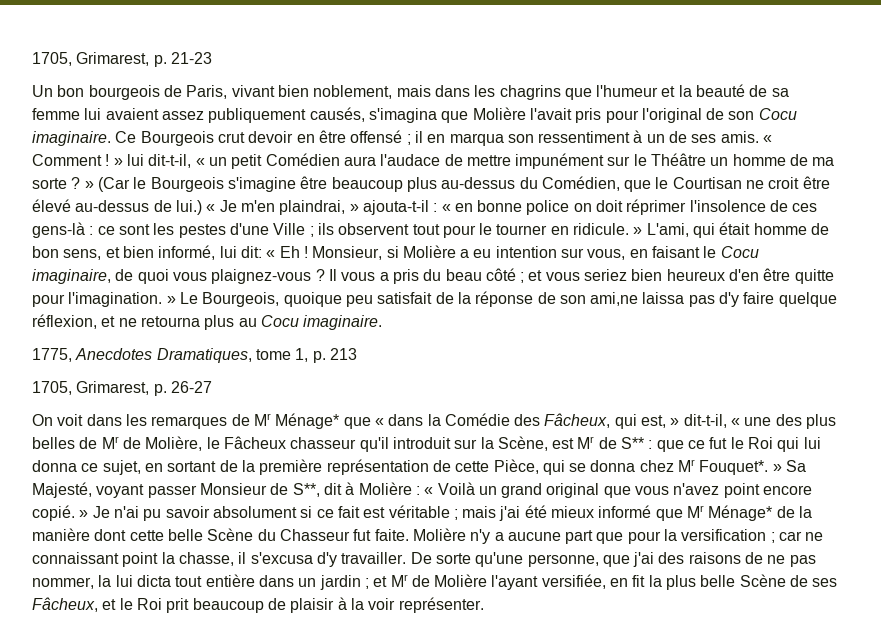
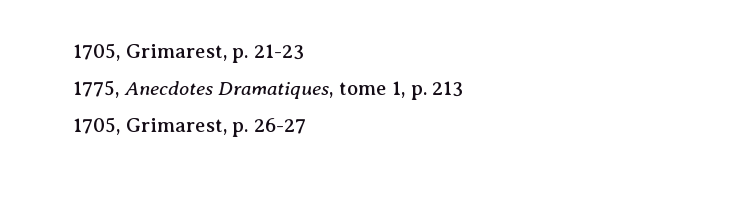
- Un bon bourgeois de Paris, vivant bien noblement, mais dans les chagrins que l'humeur et la beauté de sa femme lui avaient assez publiquement causés, s'imagina que Molière l'avait pris pour l'original de son Cocu imaginaire. Ce Bourgeois crut devoir en être offensé ; il en marqua son ressentiment à un de ses amis. « Comment ! » lui dit-t-il, « un petit Comédien aura l'audace de mettre impunément sur le Théâtre un homme de ma sorte ? » (Car le Bourgeois s'imagine être beaucoup plus au-dessus du Comédien, que le Courtisan ne croit être élevé au-dessus de lui.) « Je m'en plaindrai, » ajouta-t-il : « en bonne police on doit réprimer l'insolence de ces gens-là : ce sont les pestes d'une Ville ; ils observent tout pour le tourner en ridicule. » L'ami, qui était homme de bon sens, et bien informé, lui dit: « Eh ! Monsieur, si Molière a eu intention sur vous, en faisant le Cocu imaginaire, de quoi vous plaignez-vous ? Il vous a pris du beau côté ; et vous seriez bien heureux d'en être quitte pour l'imagination. » Le Bourgeois, quoique peu satisfait de la réponse de son ami,ne laissa pas d'y faire quelque réflexion, et ne retourna plus au Cocu imaginaire.
- On voit dans les remarques de Mr Ménage* que « dans la Comédie des Fâcheux, qui est, » dit-t-il, « une des plus belles de Mr de Molière, le Fâcheux chasseur qu'il introduit sur la Scène, est Mr de S** : que ce fut le Roi qui lui donna ce sujet, en sortant de la première représentation de cette Pièce, qui se donna chez Mr Fouquet*. » Sa Majesté, voyant passer Monsieur de S**, dit à Molière : « Voilà un grand original que vous n'avez point encore copié. » Je n'ai pu savoir absolument si ce fait est véritable ; mais j'ai été mieux informé que Mr Ménage* de la manière dont cette belle Scène du Chasseur fut faite. Molière n'y a aucune part que pour la versification ; car ne connaissant point la chasse, il s'excusa d'y travailler. De sorte qu'une personne, que j'ai des raisons de ne pas nommer, la lui dicta tout entière dans un jardin ; et Mr de Molière l'ayant versifiée, en fit la plus belle Scène de ses Fâcheux, et le Roi prit beaucoup de plaisir à la voir représenter.

